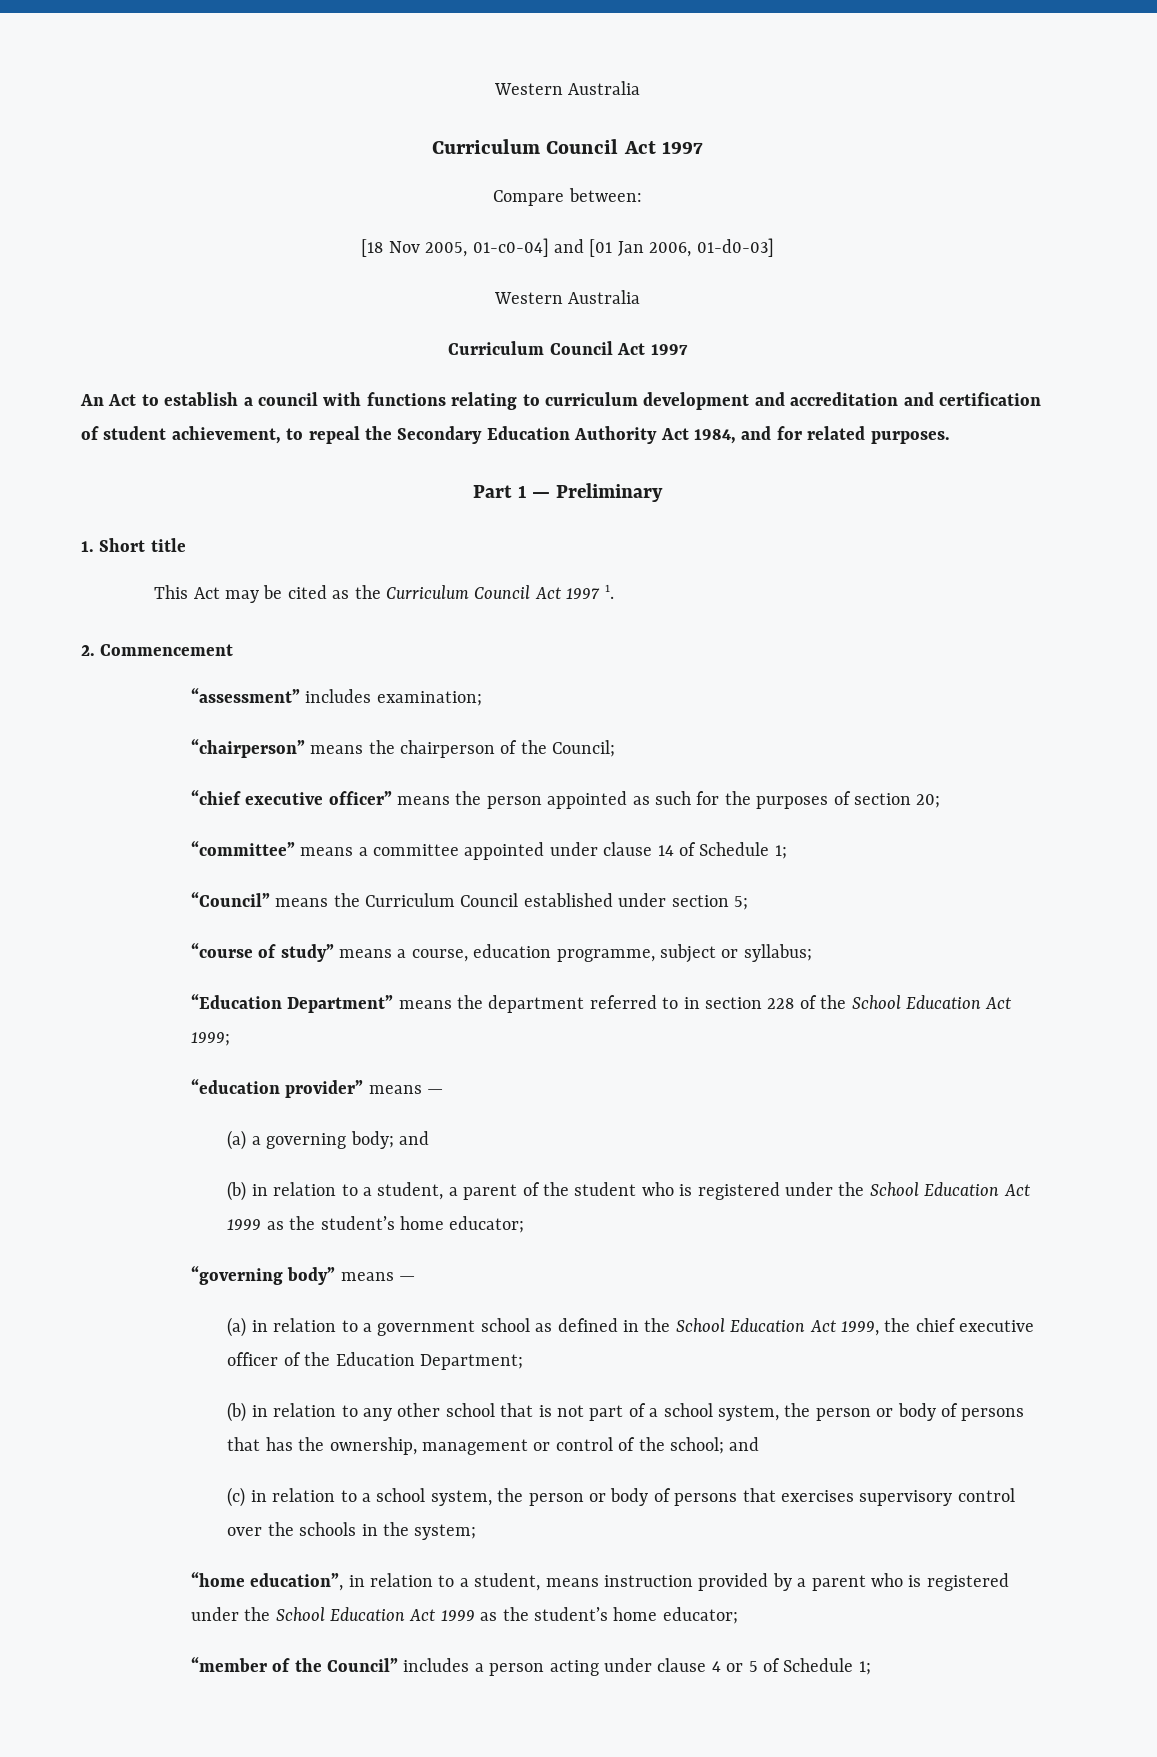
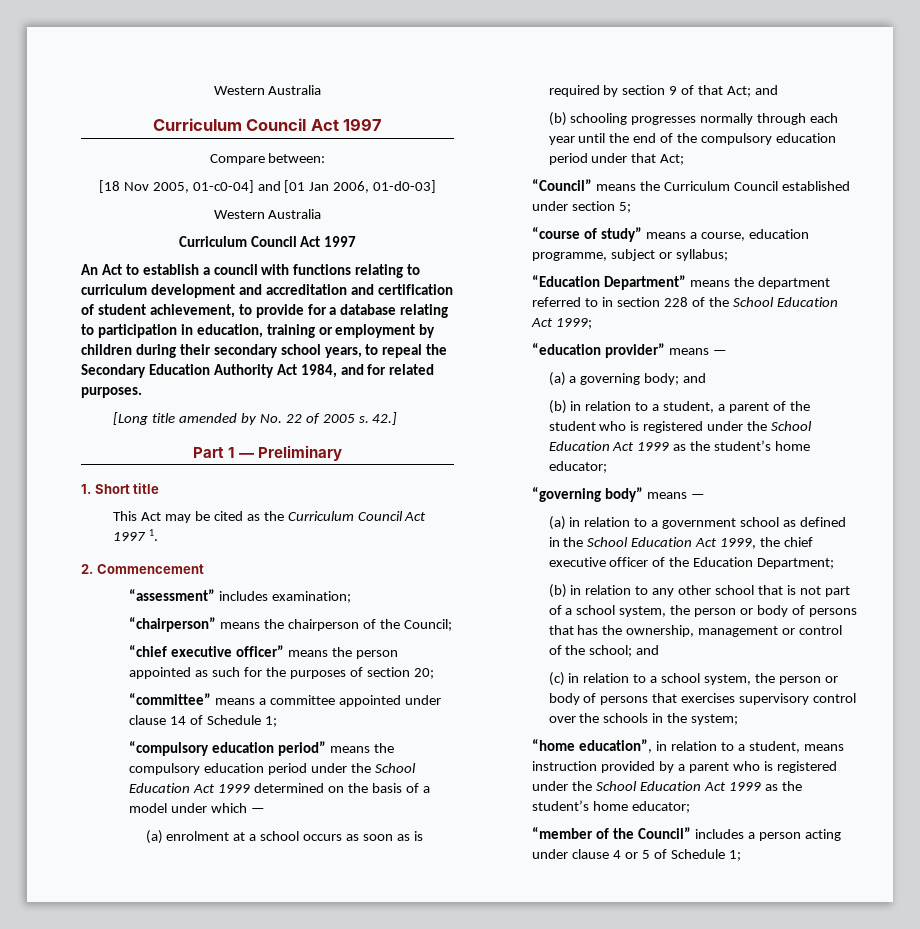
- An Act to establish a council with functions relating to curriculum development and accreditation and certification of student achievement, to repeal the Secondary Education Authority Act 1984, and for related purposes.
+ An Act to establish a council with functions relating to curriculum development and accreditation and certification of student achievement, to provide for a database relating to participation in education, training or employment by children during their secondary school years, to repeal the Secondary Education Authority Act 1984, and for related purposes.
+ [Long title amended by No. 22 of 2005 s. 42.]
+ “compulsory education period” means the compulsory education period under the School Education Act 1999 determined on the basis of a model under which —
+ (a) enrolment at a school occurs as soon as is required by section 9 of that Act; and
+ (b) schooling progresses normally through each year until the end of the compulsory education period under that Act;

